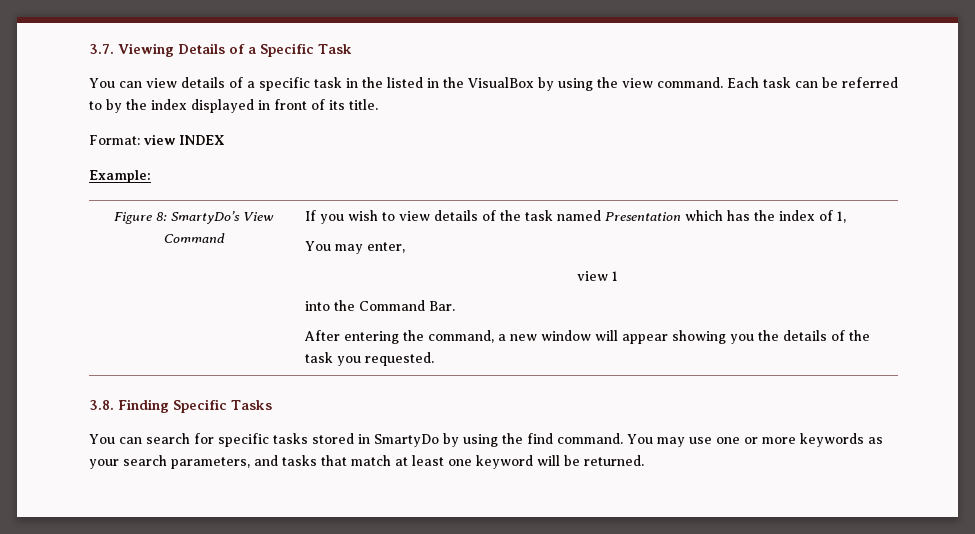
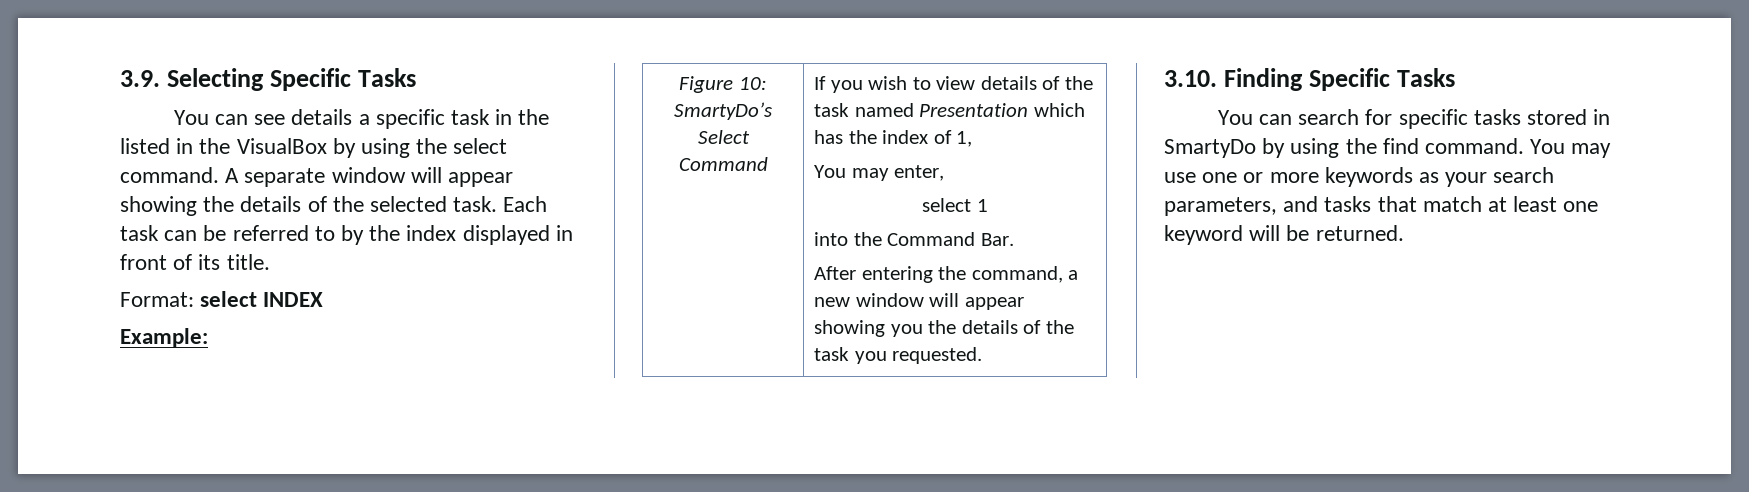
- 3.7. Viewing Details of a Specific Task
- You can view details of a specific task in the listed in the VisualBox by using the view command.
+ 3.9. Selecting Specific Tasks
+ You can see details a specific task in the listed in the VisualBox by using the select command. A separate window will appear showing the details of the selected task.
- Format: view INDEX
+ Format: select INDEX
- Figure 8: SmartyDo’s View Command
+ Figure 10: SmartyDo’s Select Command
- view 1
+ select 1
- 3.8. Finding Specific Tasks
+ 3.10. Finding Specific Tasks

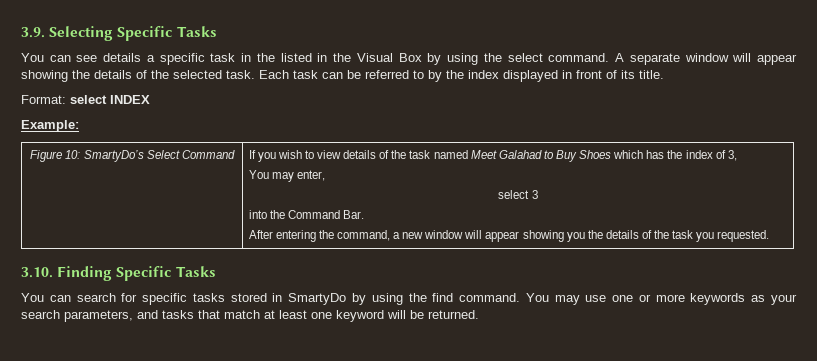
- You can see details a specific task in the listed in the VisualBox by using the select command.
+ You can see details a specific task in the listed in the Visual Box by using the select command.
- If you wish to view details of the task named Presentation which has the index of 1,
+ If you wish to view details of the task named Meet Galahad to Buy Shoes which has the index of 3,
- select 1
+ select 3

